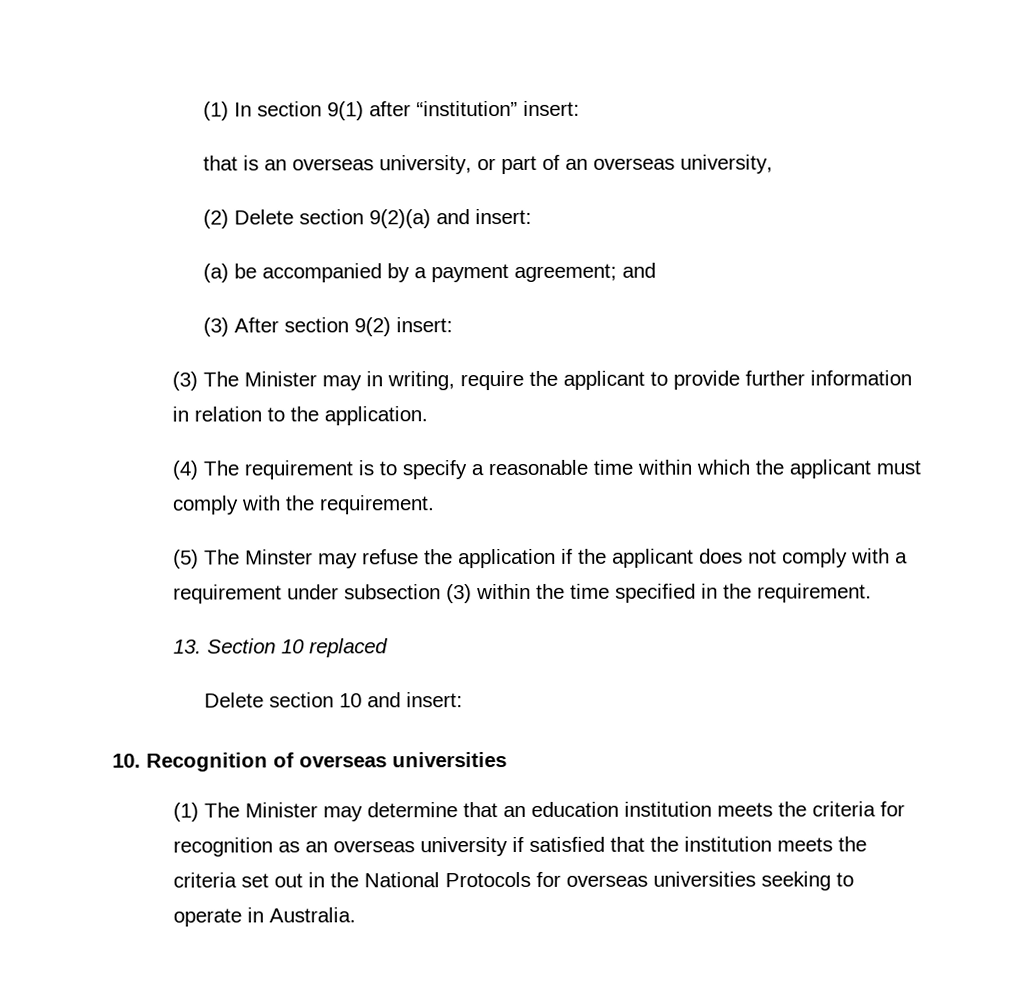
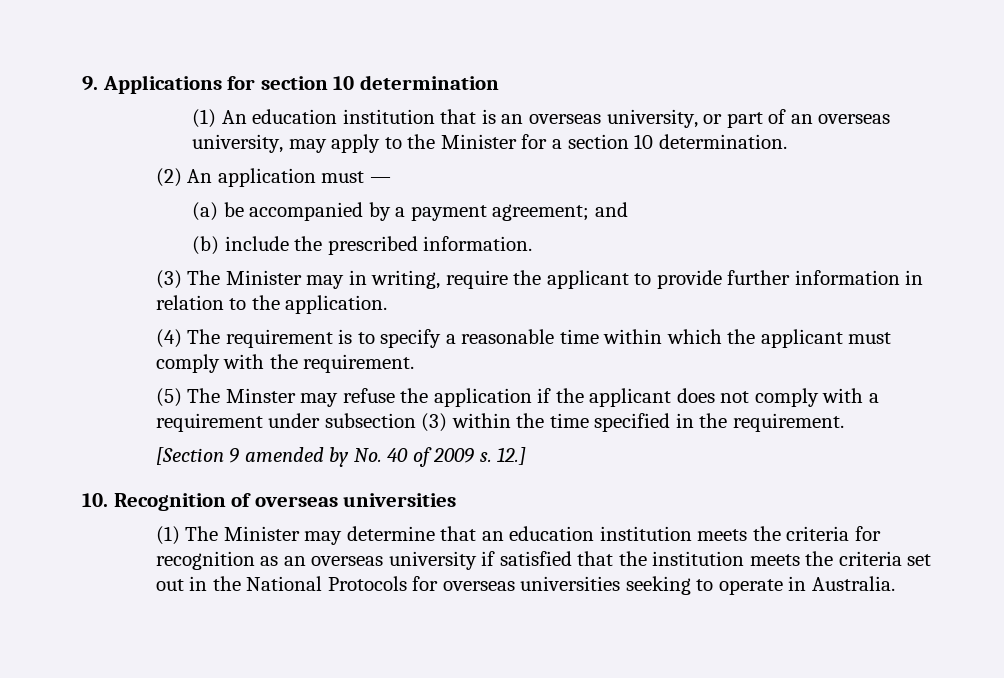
- (1) In section 9(1) after “institution” insert:
- that is an overseas university, or part of an overseas university,
- (2) Delete section 9(2)(a) and insert:
+ 9. Applications for section 10 determination
+ (1) An education institution that is an overseas university, or part of an overseas university, may apply to the Minister for a section 10 determination.
+ (2) An application must —
- (3) After section 9(2) insert:
+ (b) include the prescribed information.
- 13. Section 10 replaced
- Delete section 10 and insert:
+ [Section 9 amended by No. 40 of 2009 s. 12.]

